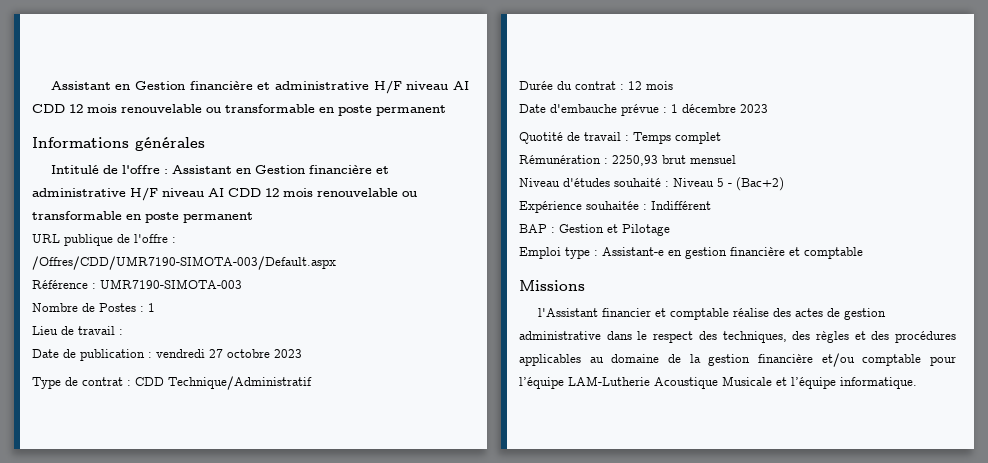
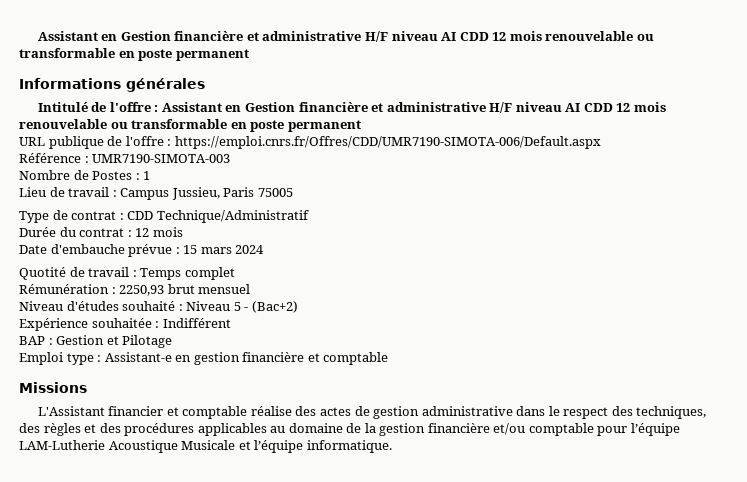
- URL publique de l'offre : /Offres/CDD/UMR7190-SIMOTA-003/Default.aspx
+ URL publique de l'offre : https://emploi.cnrs.fr/Offres/CDD/UMR7190-SIMOTA-006/Default.aspx
- Lieu de travail :
- Date de publication : vendredi 27 octobre 2023
+ Lieu de travail : Campus Jussieu, Paris 75005
- Date d'embauche prévue : 1 décembre 2023
+ Date d'embauche prévue : 15 mars 2024
- l'Assistant financier et comptable réalise des actes de gestion administrative dans le respect des techniques, des règles et des procédures applicables au domaine de la gestion financière et/ou comptable pour l’équipe LAM-Lutherie Acoustique Musicale et l’équipe informatique.
+ L'Assistant financier et comptable réalise des actes de gestion administrative dans le respect des techniques, des règles et des procédures applicables au domaine de la gestion financière et/ou comptable pour l’équipe LAM-Lutherie Acoustique Musicale et l’équipe informatique.

